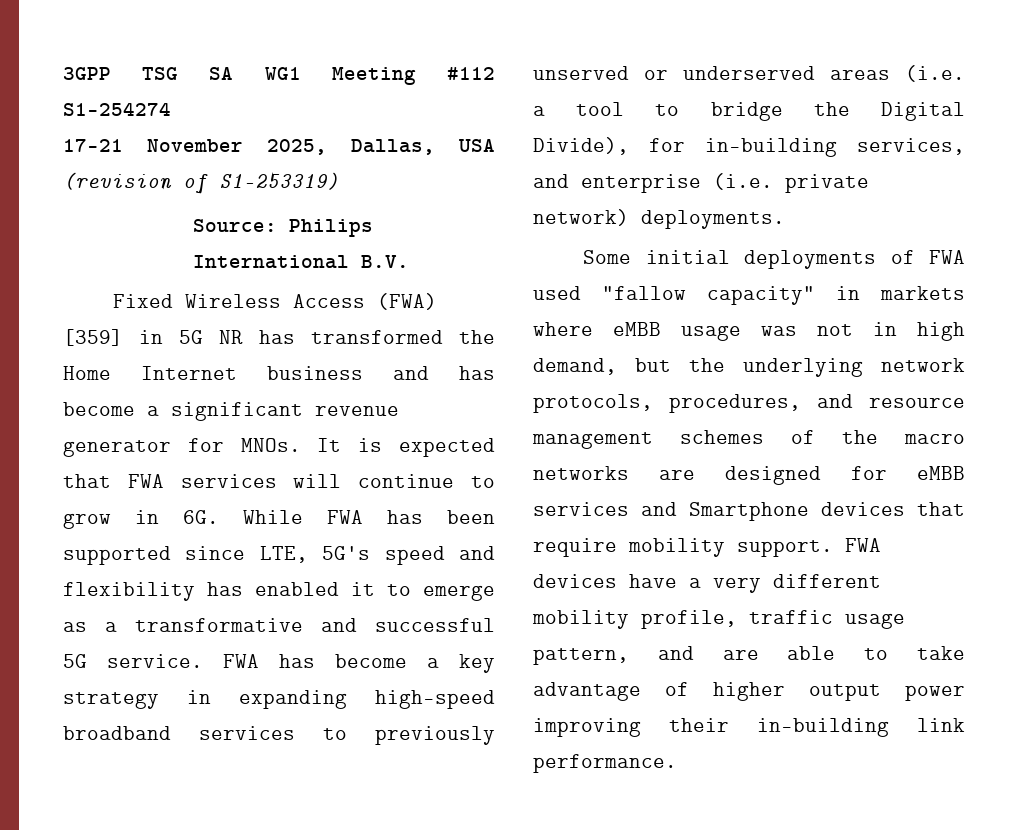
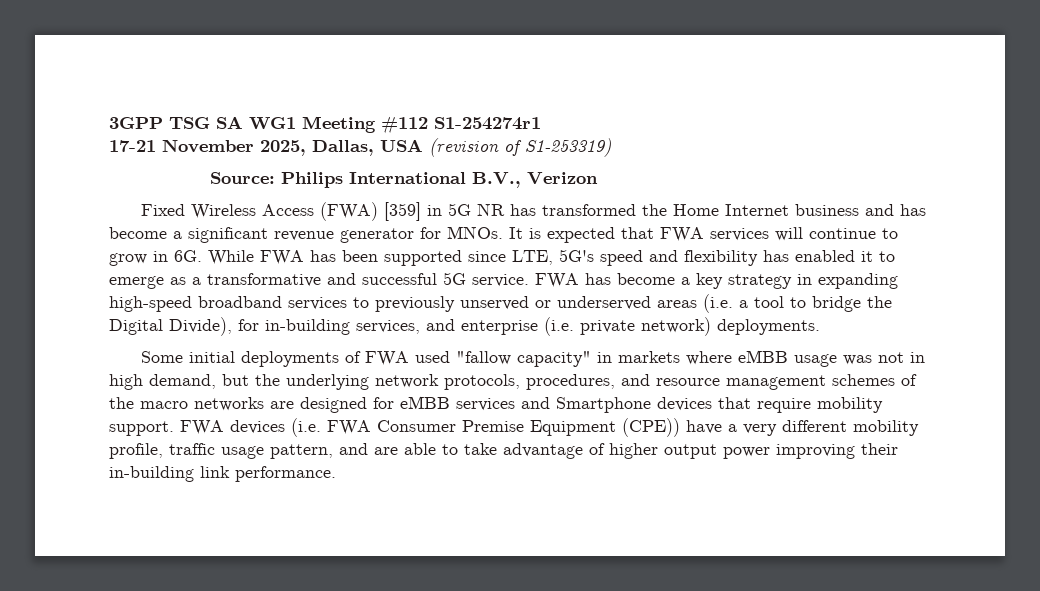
- 3GPP TSG SA WG1 Meeting #112 S1-254274
+ 3GPP TSG SA WG1 Meeting #112 S1-254274r1
- Source: Philips International B.V.
+ Source: Philips International B.V., Verizon
- FWA devices have a very different mobility profile, traffic usage pattern, and are able to take advantage of higher output power improving their in-building link performance.
+ FWA devices (i.e. FWA Consumer Premise Equipment (CPE)) have a very different mobility profile, traffic usage pattern, and are able to take advantage of higher output power improving their in-building link performance.

